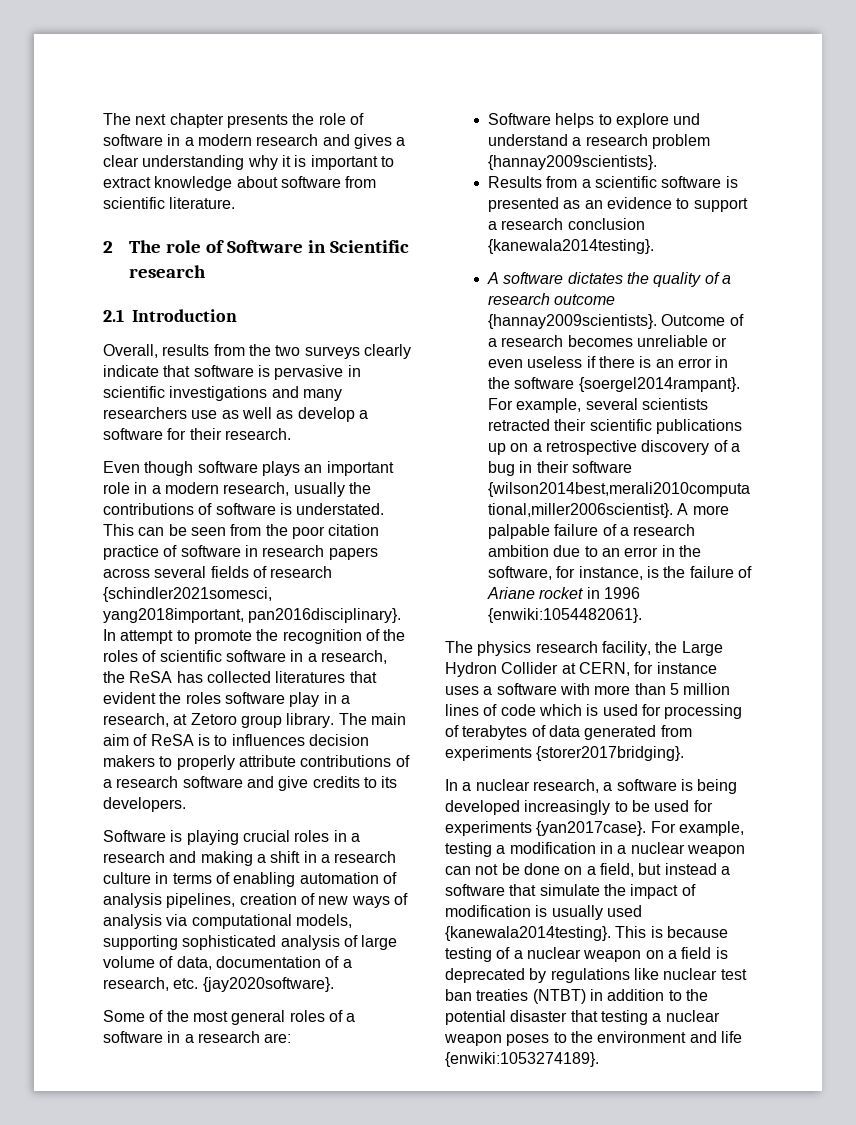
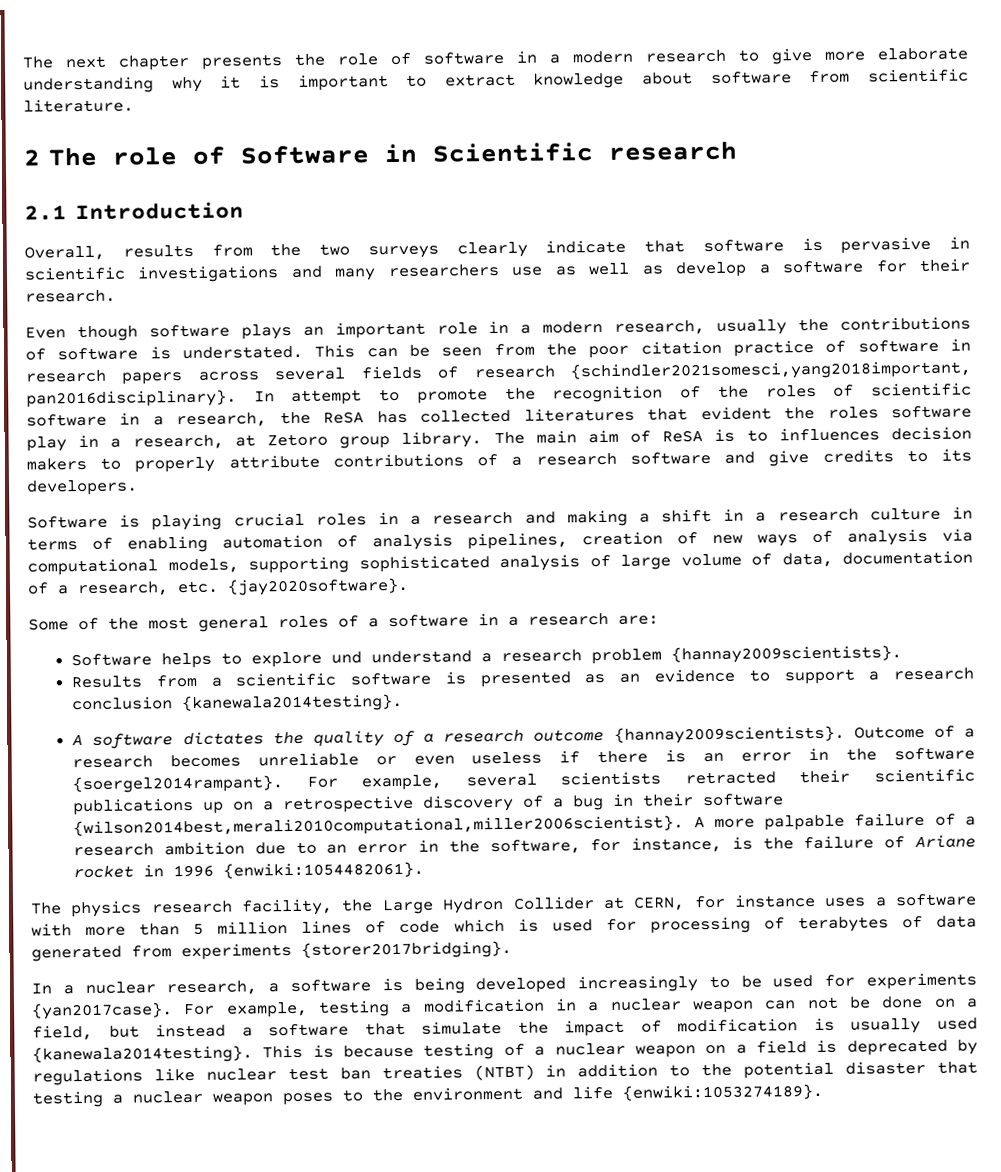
- The next chapter presents the role of software in a modern research and gives a clear understanding why it is important to extract knowledge about software from scientific literature.
+ The next chapter presents the role of software in a modern research to give more elaborate understanding why it is important to extract knowledge about software from scientific literature.

